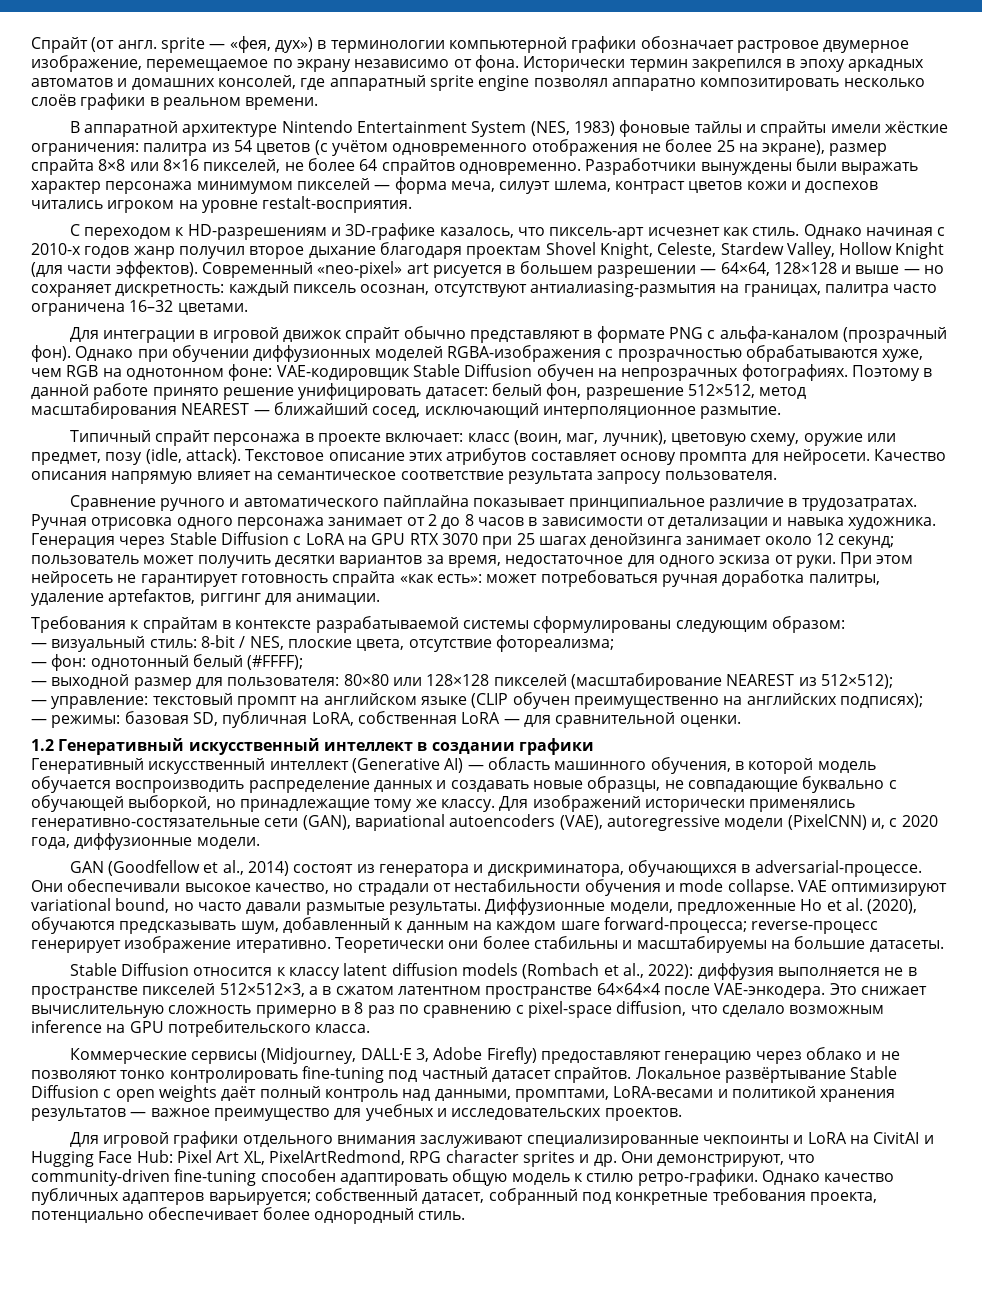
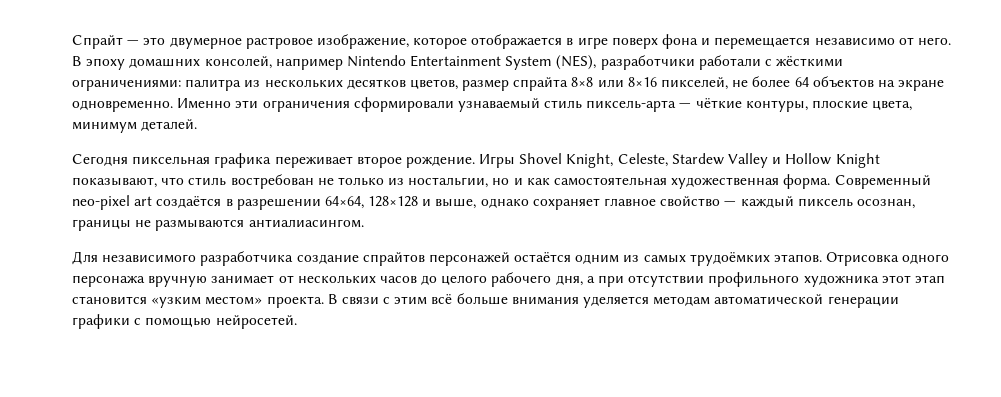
- Спрайт (от англ. sprite — «фея, дух») в терминологии компьютерной графики обозначает растровое двумерное изображение, перемещаемое по экрану независимо от фона. Исторически термин закрепился в эпоху аркадных автоматов и домашних консолей, где аппаратный sprite engine позволял аппаратно композитировать несколько слоёв графики в реальном времени.
- В аппаратной архитектуре Nintendo Entertainment System (NES, 1983) фоновые тайлы и спрайты имели жёсткие ограничения: палитра из 54 цветов (с учётом одновременного отображения не более 25 на экране), размер спрайта 8×8 или 8×16 пикселей, не более 64 спрайтов одновременно. Разработчики вынуждены были выражать характер персонажа минимумом пикселей — форма меча, силуэт шлема, контраст цветов кожи и доспехов читались игроком на уровне гestalt-восприятия.
- С переходом к HD-разрешениям и 3D-графике казалось, что пиксель-арт исчезнет как стиль. Однако начиная с 2010-х годов жанр получил второе дыхание благодаря проектам Shovel Knight, Celeste, Stardew Valley, Hollow Knight (для части эффектов). Современный «neo-pixel» art рисуется в большем разрешении — 64×64, 128×128 и выше — но сохраняет дискретность: каждый пиксель осознан, отсутствуют антиалиasing-размытия на границах, палитра часто ограничена 16–32 цветами.
- Для интеграции в игровой движок спрайт обычно представляют в формате PNG с альфа-каналом (прозрачный фон). Однако при обучении диффузионных моделей RGBA-изображения с прозрачностью обрабатываются хуже, чем RGB на однотонном фоне: VAE-кодировщик Stable Diffusion обучен на непрозрачных фотографиях. Поэтому в данной работе принято решение унифицировать датасет: белый фон, разрешение 512×512, метод масштабирования NEAREST — ближайший сосед, исключающий интерполяционное размытие.
- Типичный спрайт персонажа в проекте включает: класс (воин, маг, лучник), цветовую схему, оружие или предмет, позу (idle, attack). Текстовое описание этих атрибутов составляет основу промпта для нейросети. Качество описания напрямую влияет на семантическое соответствие результата запросу пользователя.
- Сравнение ручного и автоматического пайплайна показывает принципиальное различие в трудозатратах. Ручная отрисовка одного персонажа занимает от 2 до 8 часов в зависимости от детализации и навыка художника. Генерация через Stable Diffusion с LoRA на GPU RTX 3070 при 25 шагах денойзинга занимает около 12 секунд; пользователь может получить десятки вариантов за время, недостаточное для одного эскиза от руки. При этом нейросеть не гарантирует готовность спрайта «как есть»: может потребоваться ручная доработка палитры, удаление артеfактов, риггинг для анимации.
- Требования к спрайтам в контексте разрабатываемой системы сформулированы следующим образом:
- — визуальный стиль: 8-bit / NES, плоские цвета, отсутствие фотореализма;
- — фон: однотонный белый (#FFFF);
- — выходной размер для пользователя: 80×80 или 128×128 пикселей (масштабирование NEAREST из 512×512);
- — управление: текстовый промпт на английском языке (CLIP обучен преимущественно на английских подписях);
- — режимы: базовая SD, публичная LoRA, собственная LoRA — для сравнительной оценки.
- 1.2 Генеративный искусственный интеллект в создании графики
- Генеративный искусственный интеллект (Generative AI) — область машинного обучения, в которой модель обучается воспроизводить распределение данных и создавать новые образцы, не совпадающие буквально с обучающей выборкой, но принадлежащие тому же классу. Для изображений исторически применялись генеративно-состязательные сети (GAN), вариational autoencoders (VAE), autoregressive модели (PixelCNN) и, с 2020 года, диффузионные модели.
- GAN (Goodfellow et al., 2014) состоят из генератора и дискриминатора, обучающихся в adversarial-процессе. Они обеспечивали высокое качество, но страдали от нестабильности обучения и mode collapse. VAE оптимизируют variational bound, но часто давали размытые результаты. Диффузионные модели, предложенные Ho et al. (2020), обучаются предсказывать шум, добавленный к данным на каждом шаге forward-процесса; reverse-процесс генерирует изображение итеративно. Теоретически они более стабильны и масштабируемы на большие датасеты.
- Stable Diffusion относится к классу latent diffusion models (Rombach et al., 2022): диффузия выполняется не в пространстве пикселей 512×512×3, а в сжатом латентном пространстве 64×64×4 после VAE-энкодера. Это снижает вычислительную сложность примерно в 8 раз по сравнению с pixel-space diffusion, что сделало возможным inference на GPU потребительского класса.
- Коммерческие сервисы (Midjourney, DALL·E 3, Adobe Firefly) предоставляют генерацию через облако и не позволяют тонко контролировать fine-tuning под частный датасет спрайтов. Локальное развёртывание Stable Diffusion с open weights даёт полный контроль над данными, промптами, LoRA-весами и политикой хранения результатов — важное преимущество для учебных и исследовательских проектов.
- Для игровой графики отдельного внимания заслуживают специализированные чекпоинты и LoRA на CivitAI и Hugging Face Hub: Pixel Art XL, PixelArtRedmond, RPG character sprites и др. Они демонстрируют, что community-driven fine-tuning способен адаптировать общую модель к стилю ретро-графики. Однако качество публичных адаптеров варьируется; собственный датасет, собранный под конкретные требования проекта, потенциально обеспечивает более однородный стиль.
+ Спрайт — это двумерное растровое изображение, которое отображается в игре поверх фона и перемещается независимо от него. В эпоху домашних консолей, например Nintendo Entertainment System (NES), разработчики работали с жёсткими ограничениями: палитра из нескольких десятков цветов, размер спрайта 8×8 или 8×16 пикселей, не более 64 объектов на экране одновременно. Именно эти ограничения сформировали узнаваемый стиль пиксель-арта — чёткие контуры, плоские цвета, минимум деталей.
+ Сегодня пиксельная графика переживает второе рождение. Игры Shovel Knight, Celeste, Stardew Valley и Hollow Knight показывают, что стиль востребован не только из ностальгии, но и как самостоятельная художественная форма. Современный neo-pixel art создаётся в разрешении 64×64, 128×128 и выше, однако сохраняет главное свойство — каждый пиксель осознан, границы не размываются антиалиасингом.
+ Для независимого разработчика создание спрайтов персонажей остаётся одним из самых трудоёмких этапов. Отрисовка одного персонажа вручную занимает от нескольких часов до целого рабочего дня, а при отсутствии профильного художника этот этап становится «узким местом» проекта. В связи с этим всё больше внимания уделяется методам автоматической генерации графики с помощью нейросетей.

